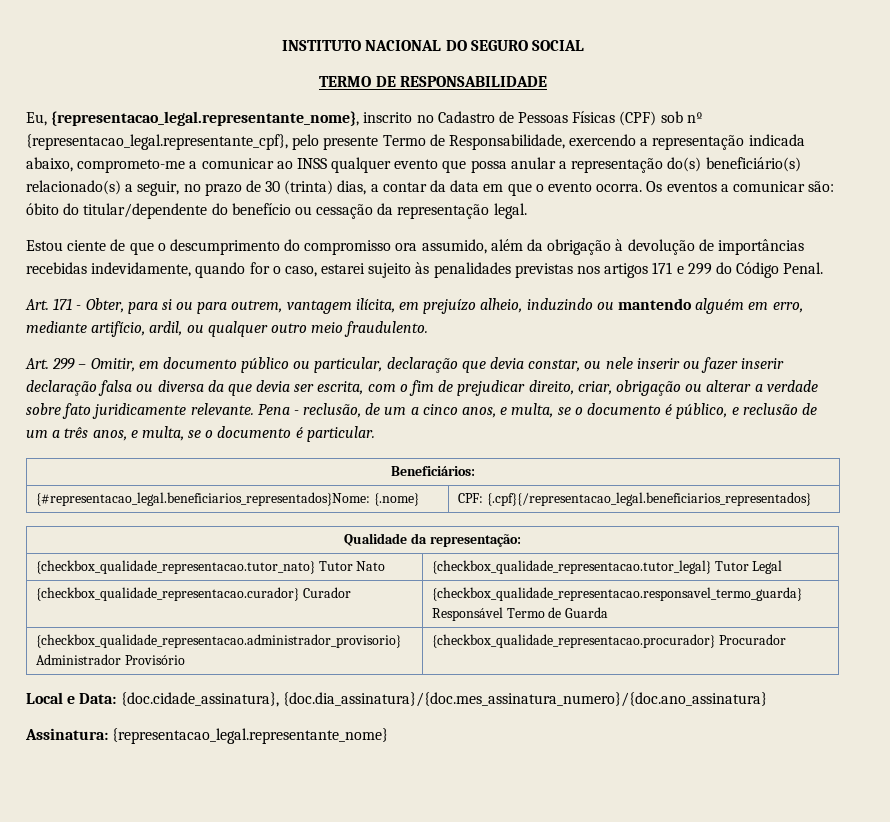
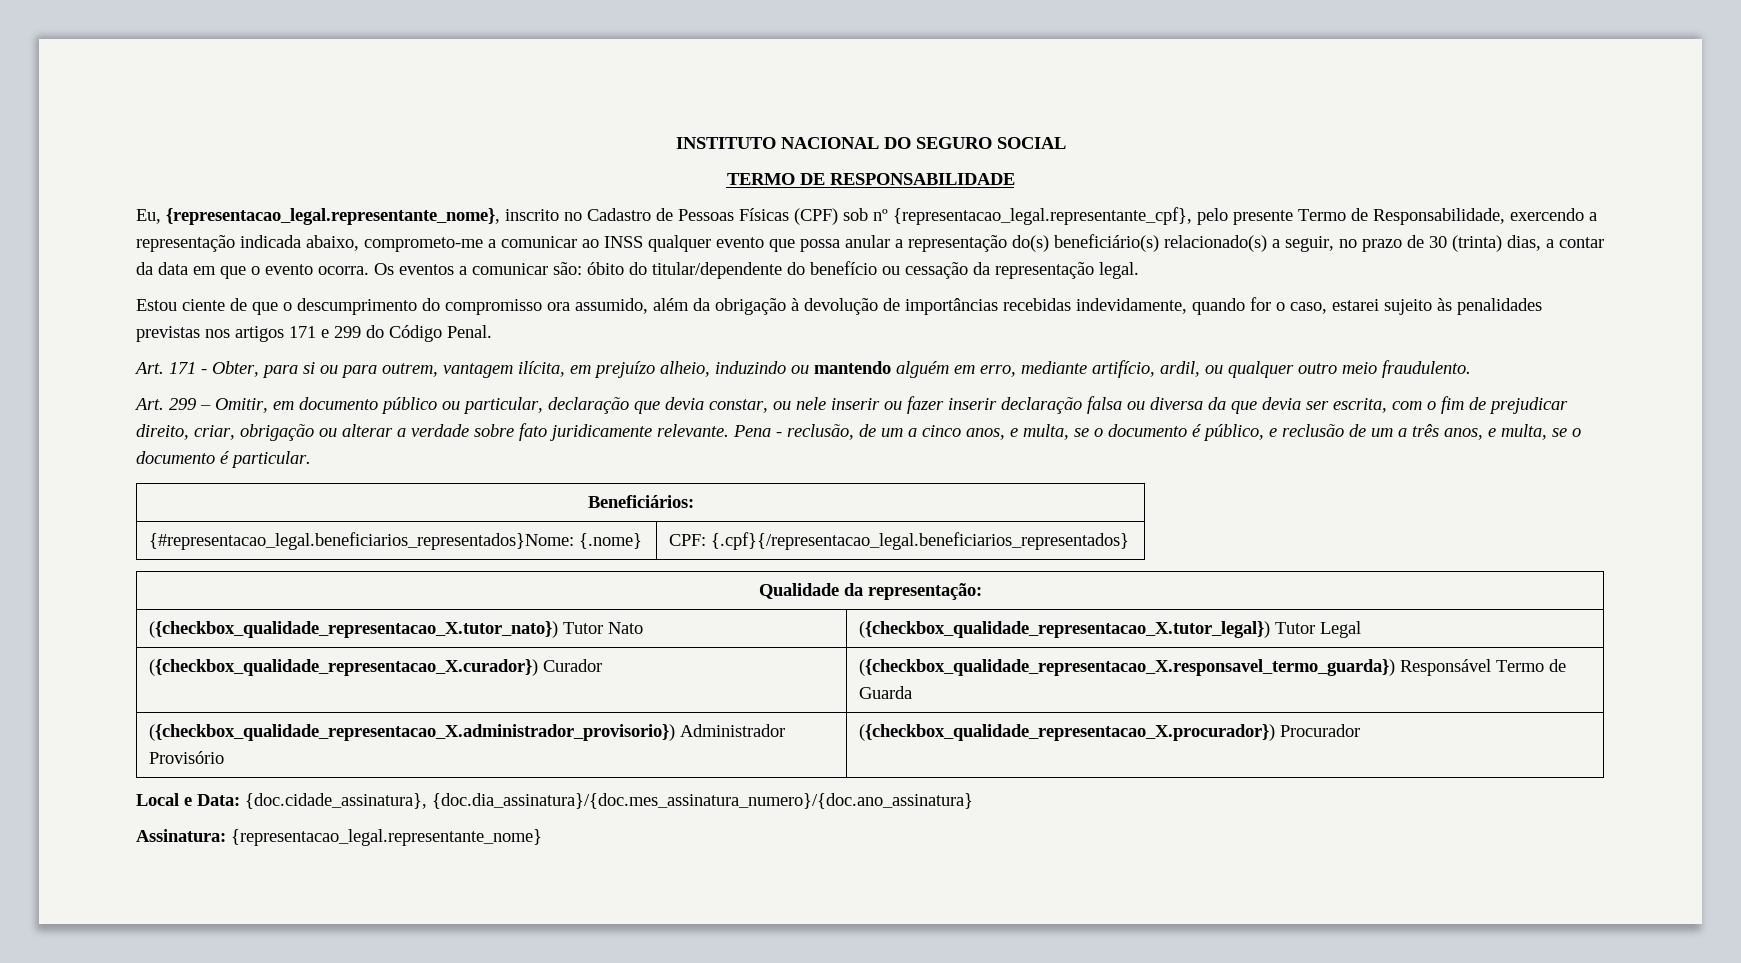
- {checkbox_qualidade_representacao.tutor_nato} Tutor Nato | {checkbox_qualidade_representacao.tutor_legal} Tutor Legal
+ ({checkbox_qualidade_representacao_X.tutor_nato}) Tutor Nato | ({checkbox_qualidade_representacao_X.tutor_legal}) Tutor Legal
- {checkbox_qualidade_representacao.curador} Curador | {checkbox_qualidade_representacao.responsavel_termo_guarda} Responsável Termo de Guarda
+ ({checkbox_qualidade_representacao_X.curador}) Curador | ({checkbox_qualidade_representacao_X.responsavel_termo_guarda}) Responsável Termo de Guarda
- {checkbox_qualidade_representacao.administrador_provisorio} Administrador Provisório | {checkbox_qualidade_representacao.procurador} Procurador
+ ({checkbox_qualidade_representacao_X.administrador_provisorio}) Administrador Provisório | ({checkbox_qualidade_representacao_X.procurador}) Procurador

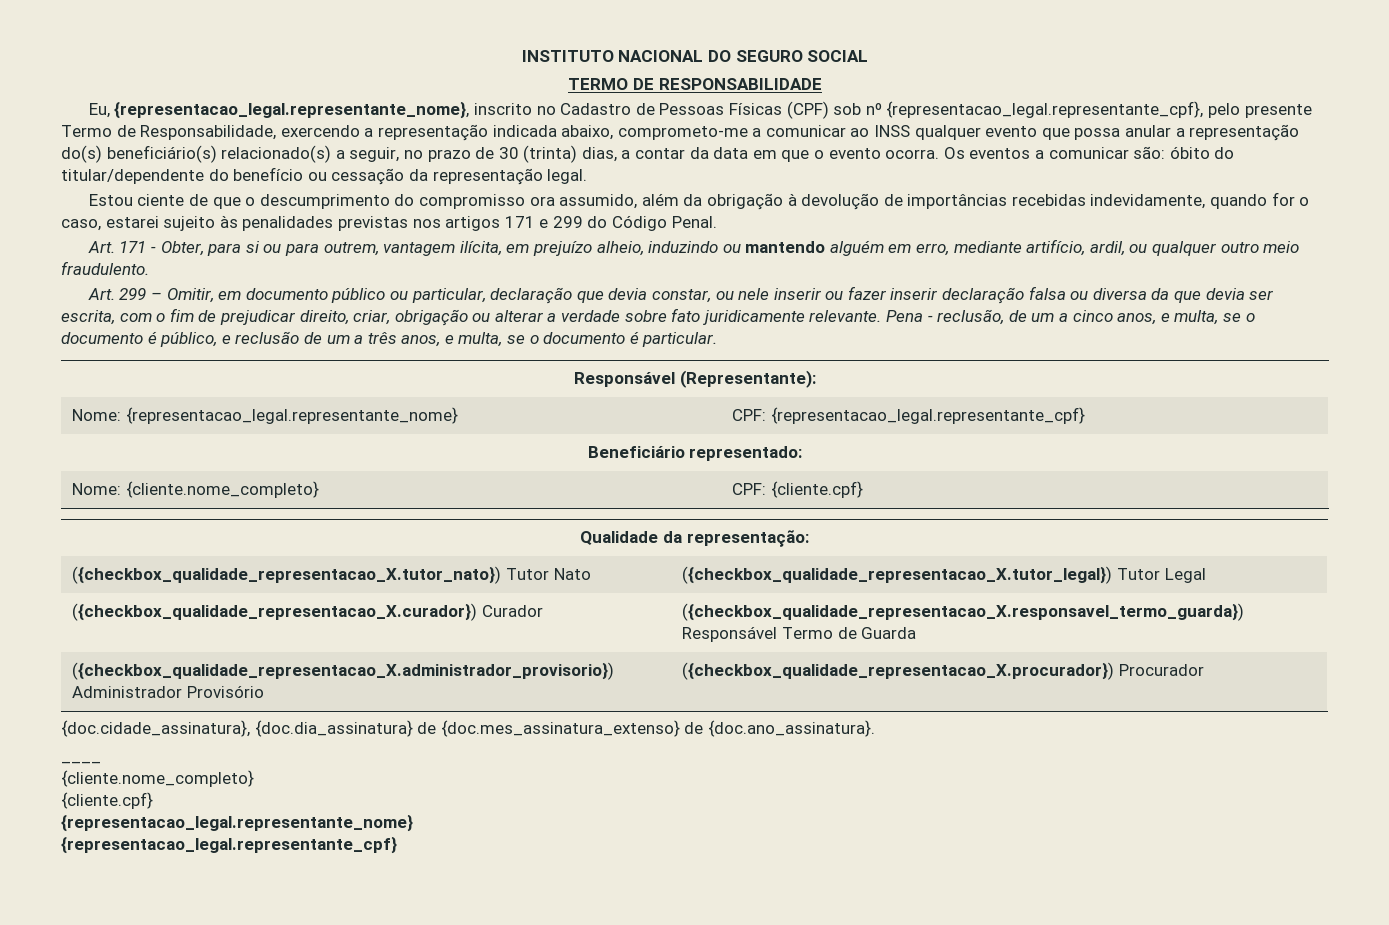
- Beneficiários:
- {#representacao_legal.beneficiarios_representados}Nome: {.nome} | CPF: {.cpf}{/representacao_legal.beneficiarios_representados}
+ Responsável (Representante):
+ Nome: {representacao_legal.representante_nome} | CPF: {representacao_legal.representante_cpf}
+ Beneficiário representado:
+ Nome: {cliente.nome_completo} | CPF: {cliente.cpf}
- Local e Data: {doc.cidade_assinatura}, {doc.dia_assinatura}/{doc.mes_assinatura_numero}/{doc.ano_assinatura}
- Assinatura: {representacao_legal.representante_nome}
+ {doc.cidade_assinatura}, {doc.dia_assinatura} de {doc.mes_assinatura_extenso} de {doc.ano_assinatura}.
+ ____
+ {cliente.nome_completo}
+ {cliente.cpf}
+ {representacao_legal.representante_nome}
+ {representacao_legal.representante_cpf}

